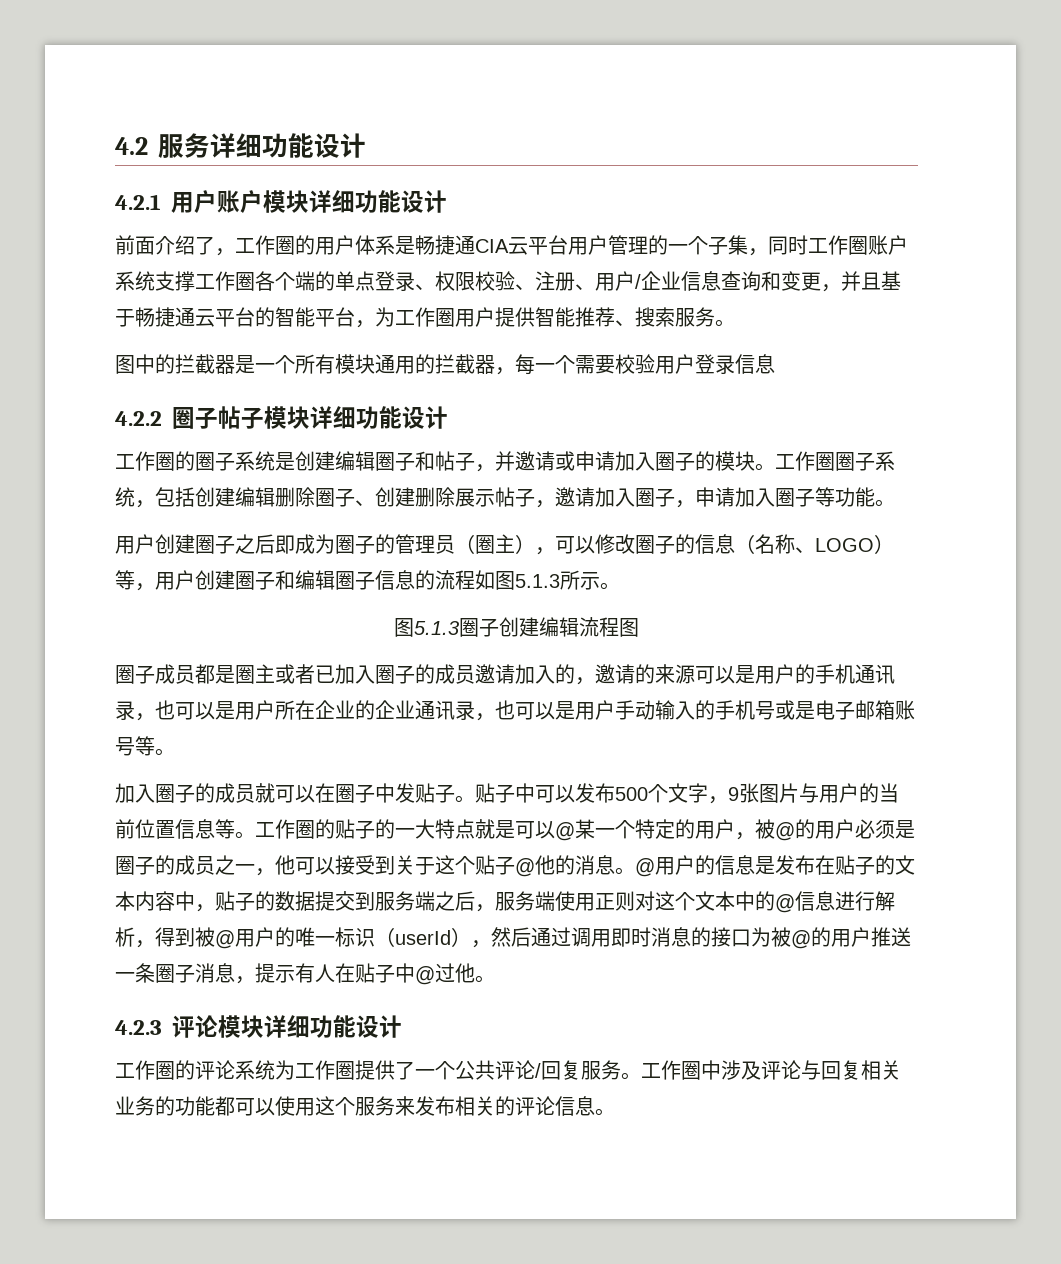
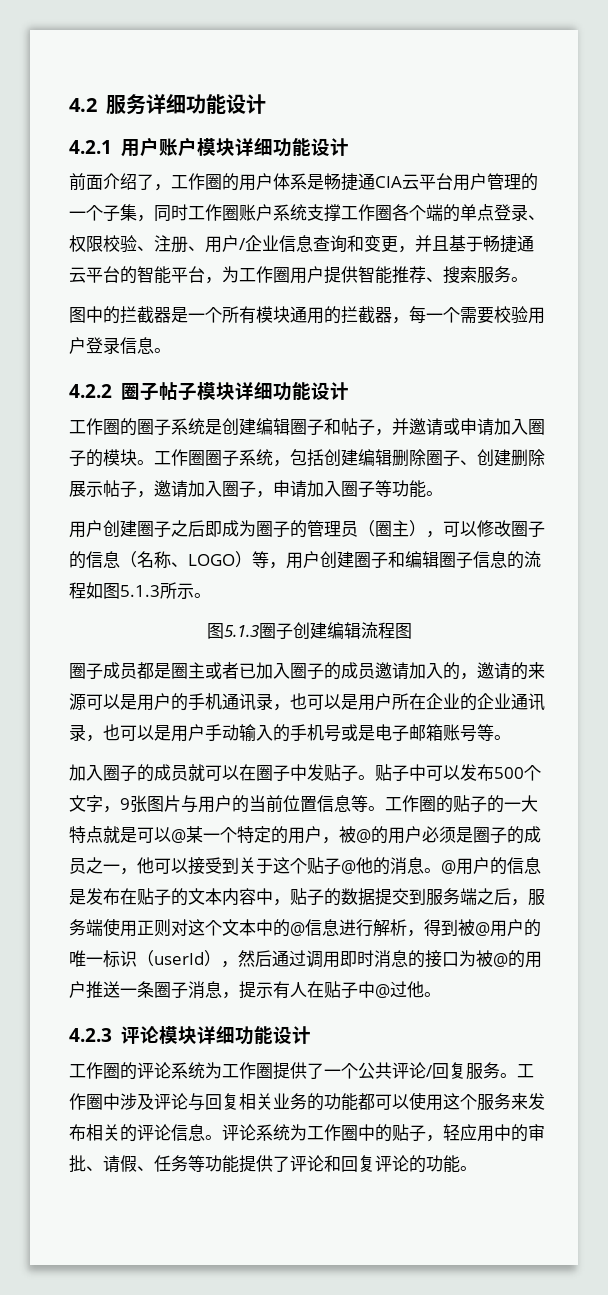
- 图中的拦截器是一个所有模块通用的拦截器，每一个需要校验用户登录信息
+ 图中的拦截器是一个所有模块通用的拦截器，每一个需要校验用户登录信息。
+ 评论系统为工作圈中的贴子，轻应用中的审批、请假、任务等功能提供了评论和回复评论的功能。

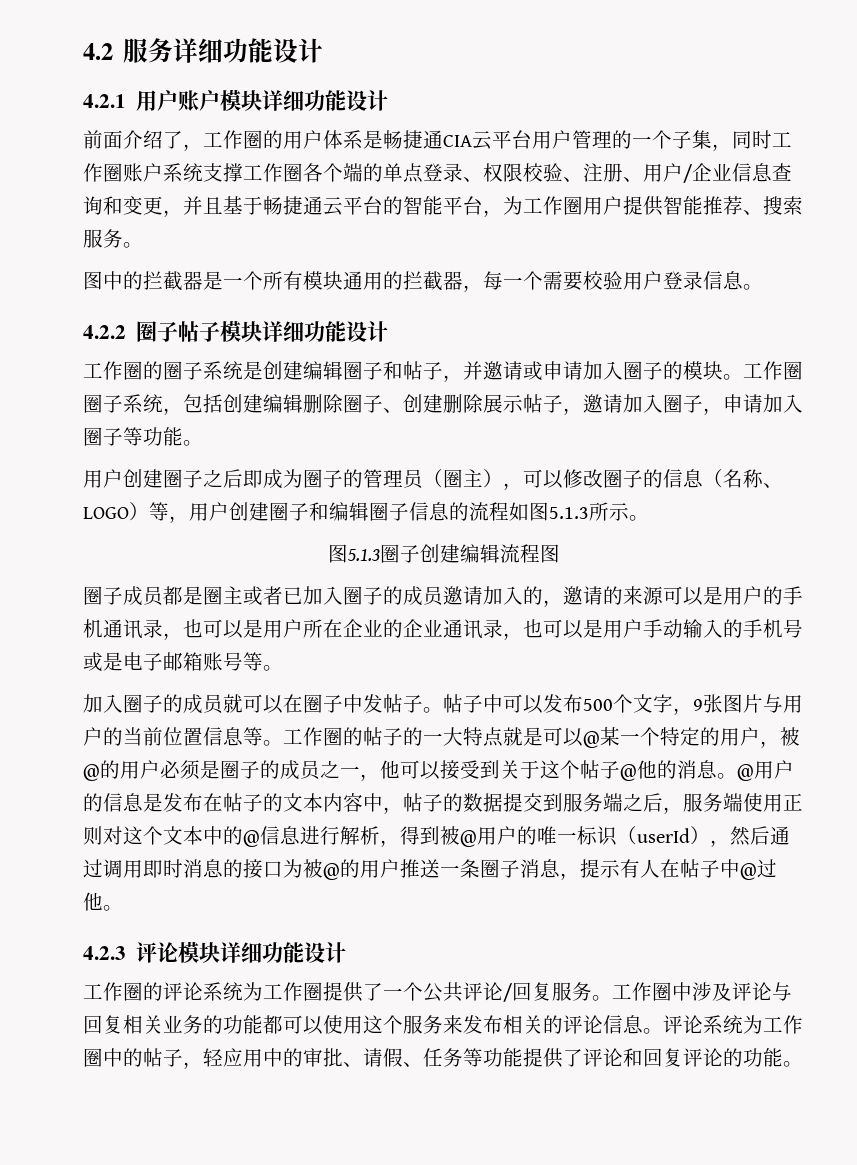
- 加入圈子的成员就可以在圈子中发贴子。贴子中可以发布500个文字，9张图片与用户的当前位置信息等。
+ 加入圈子的成员就可以在圈子中发帖子。帖子中可以发布500个文字，9张图片与用户的当前位置信息等。
- 工作圈的贴子的一大特点就是可以@某一个特定的用户，被@的用户必须是圈子的成员之一，他可以接受到关于这个贴子@他的消息。
+ 工作圈的帖子的一大特点就是可以@某一个特定的用户，被@的用户必须是圈子的成员之一，他可以接受到关于这个帖子@他的消息。
- @用户的信息是发布在贴子的文本内容中，贴子的数据提交到服务端之后，服务端使用正则对这个文本中的@信息进行解析，得到被@用户的唯一标识（userId），然后通过调用即时消息的接口为被@的用户推送一条圈子消息，提示有人在贴子中@过他。
+ @用户的信息是发布在帖子的文本内容中，帖子的数据提交到服务端之后，服务端使用正则对这个文本中的@信息进行解析，得到被@用户的唯一标识（userId），然后通过调用即时消息的接口为被@的用户推送一条圈子消息，提示有人在帖子中@过他。
- 评论系统为工作圈中的贴子，轻应用中的审批、请假、任务等功能提供了评论和回复评论的功能。
+ 评论系统为工作圈中的帖子，轻应用中的审批、请假、任务等功能提供了评论和回复评论的功能。

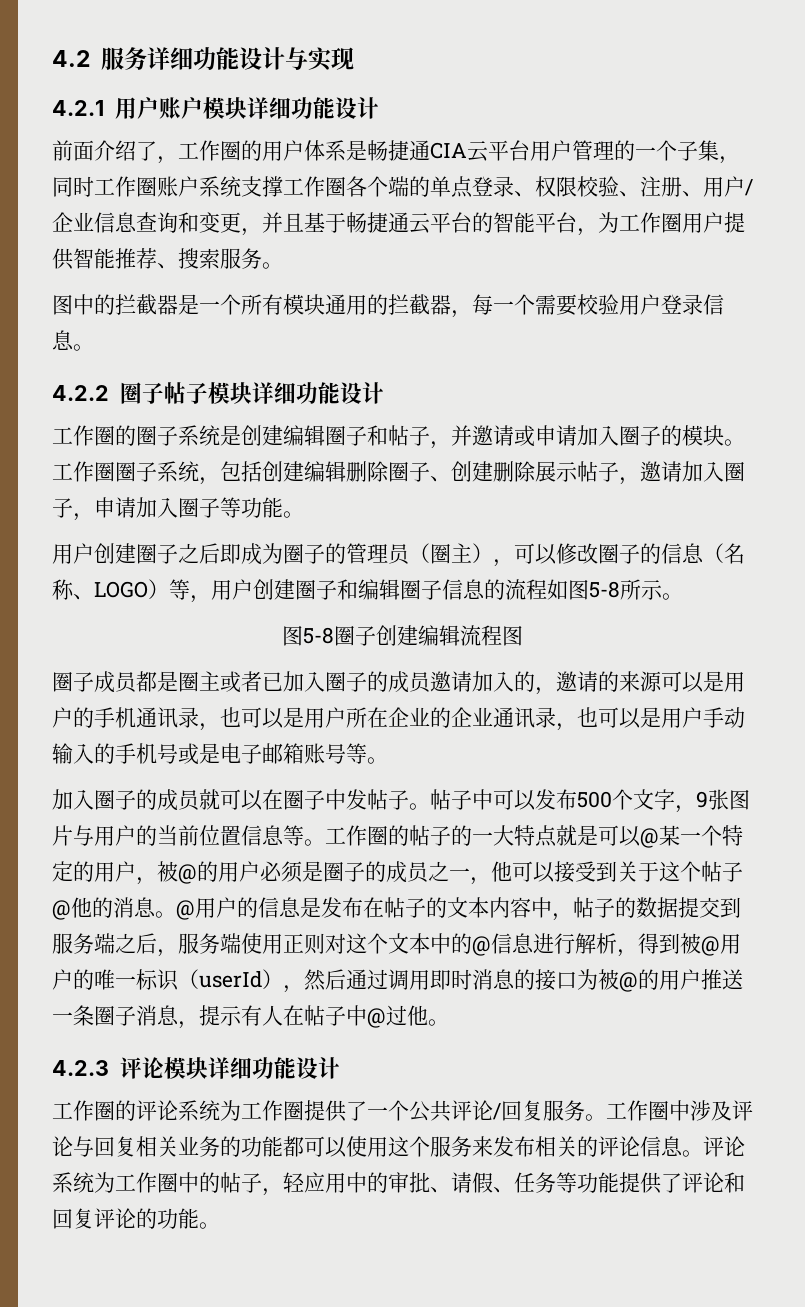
- 4.2服务详细功能设计
+ 4.2服务详细功能设计与实现
- 用户创建圈子之后即成为圈子的管理员（圈主），可以修改圈子的信息（名称、LOGO）等，用户创建圈子和编辑圈子信息的流程如图5.1.3所示。
+ 用户创建圈子之后即成为圈子的管理员（圈主），可以修改圈子的信息（名称、LOGO）等，用户创建圈子和编辑圈子信息的流程如图5-8所示。
- 图5.1.3圈子创建编辑流程图
+ 图5-8圈子创建编辑流程图

